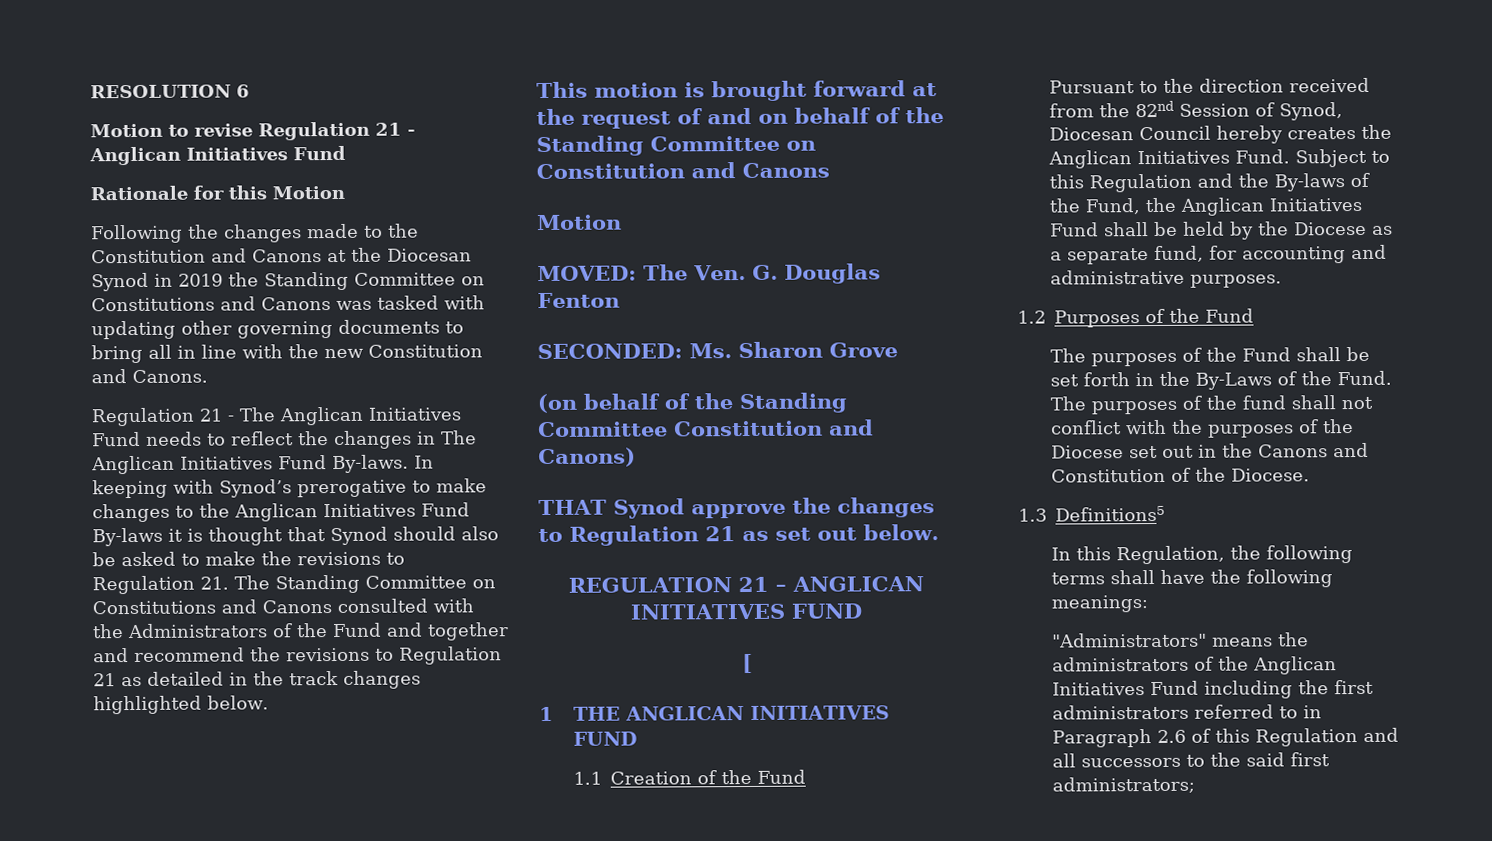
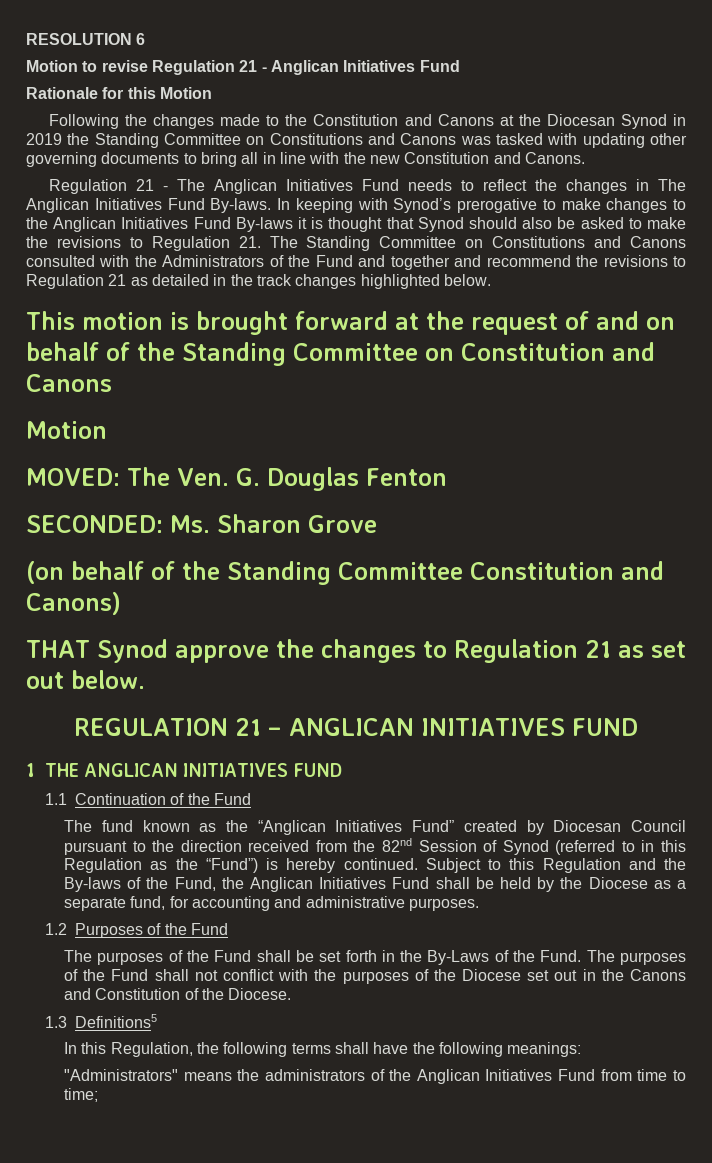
- [
- 1.1 Creation of the Fund
- Pursuant to the direction received from the 82nd Session of Synod, Diocesan Council hereby creates the Anglican Initiatives Fund.
+ 1.1 Continuation of the Fund
+ The fund known as the “Anglican Initiatives Fund” created by Diocesan Council pursuant to the direction received from the 82nd Session of Synod (referred to in this Regulation as the “Fund”) is hereby continued.
- The purposes of the fund shall not conflict with the purposes of the Diocese set out in the Canons and Constitution of the Diocese.
+ The purposes of the Fund shall not conflict with the purposes of the Diocese set out in the Canons and Constitution of the Diocese.
- "Administrators" means the administrators of the Anglican Initiatives Fund including the first administrators referred to in Paragraph 2.6 of this Regulation and all successors to the said first administrators;
+ "Administrators" means the administrators of the Anglican Initiatives Fund from time to time;

